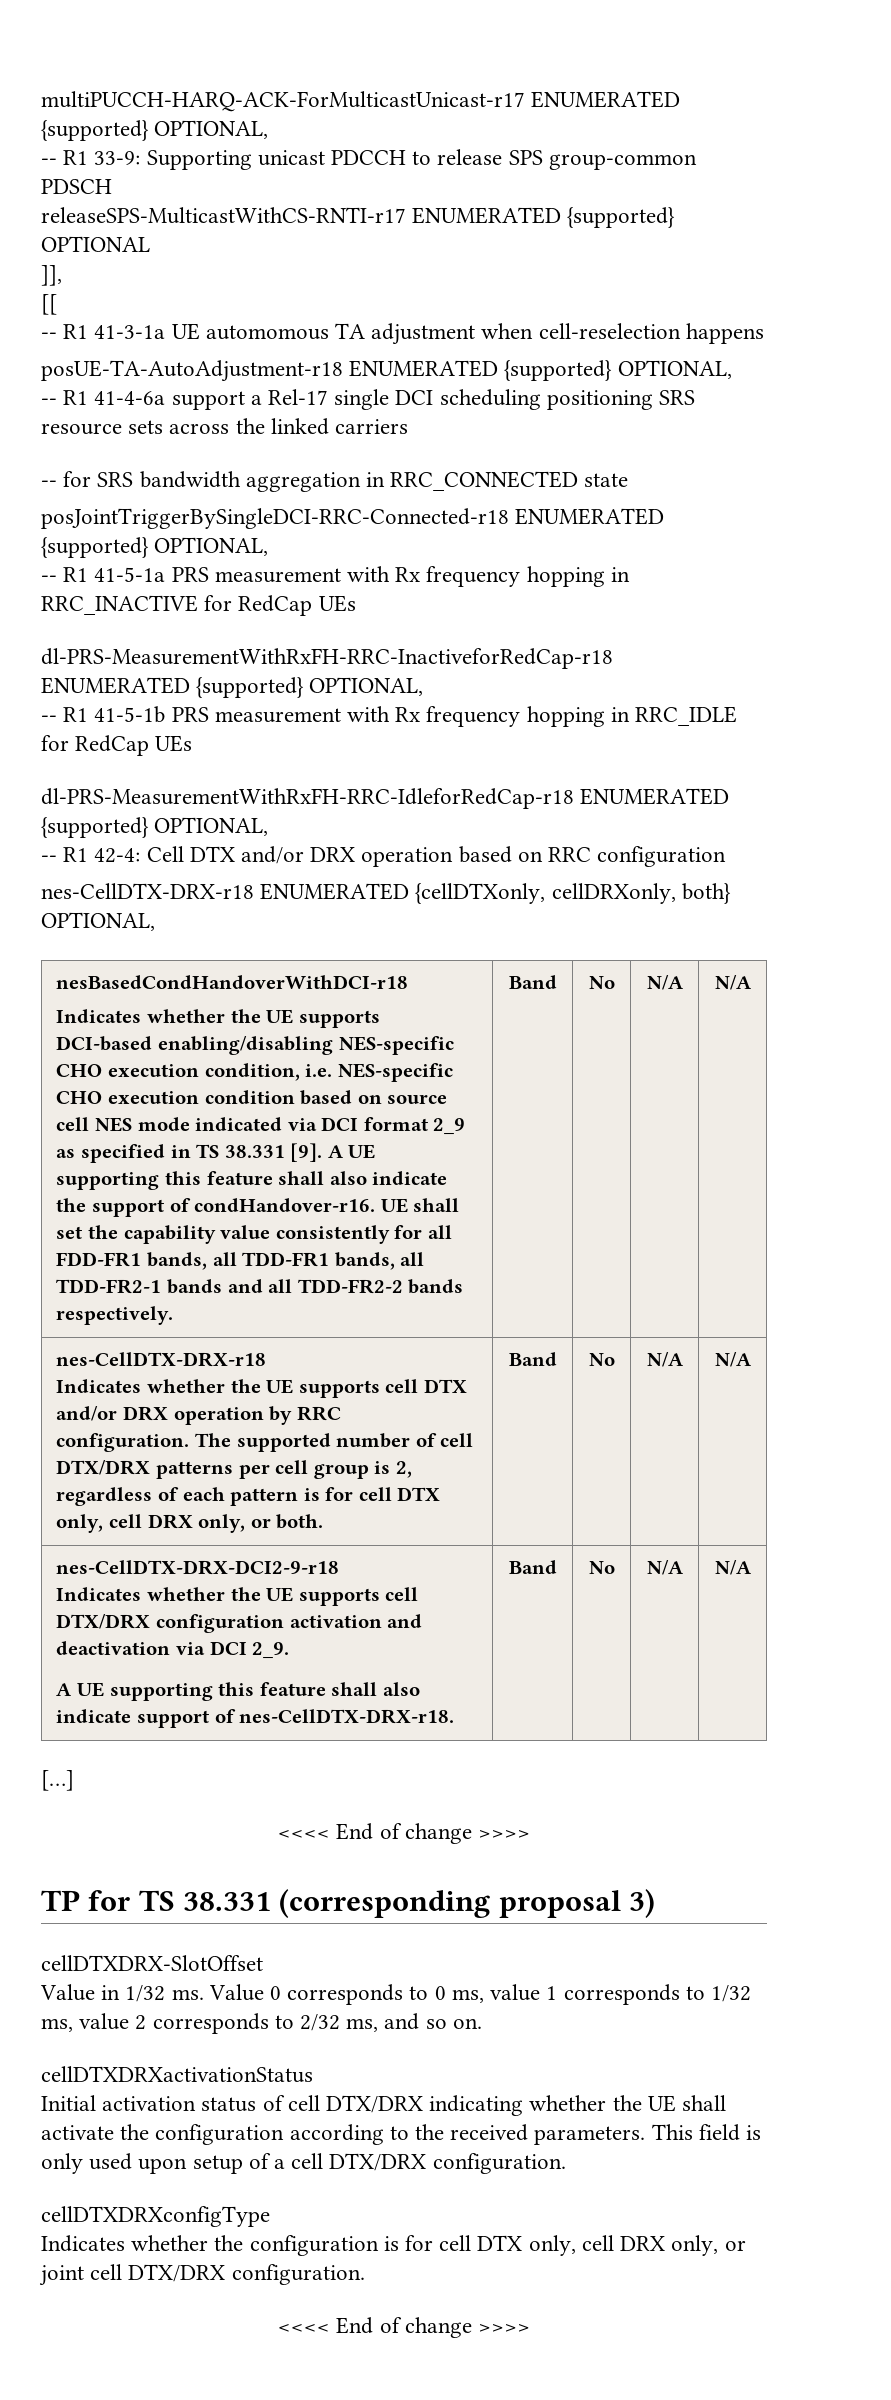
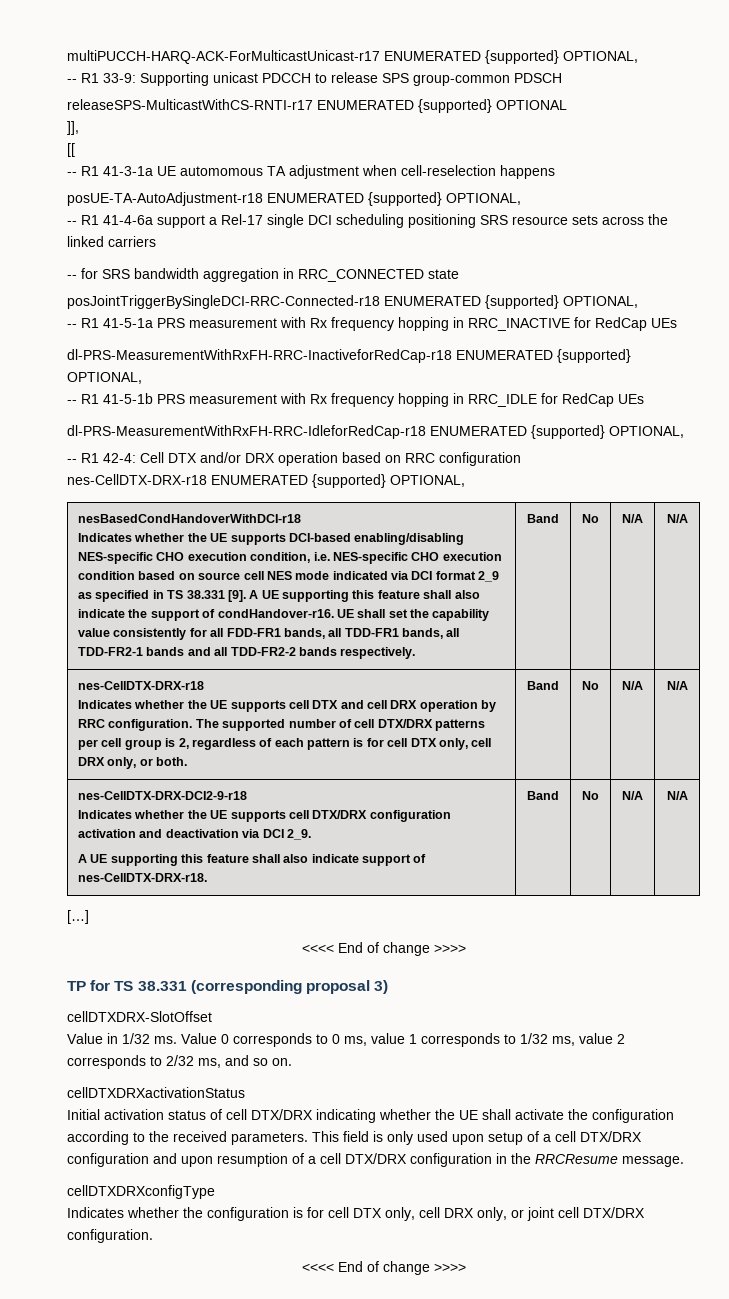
- nes-CellDTX-DRX-r18 ENUMERATED {cellDTXonly, cellDRXonly, both} OPTIONAL,
+ nes-CellDTX-DRX-r18 ENUMERATED {supported} OPTIONAL,
- Indicates whether the UE supports cell DTX and/or DRX operation by RRC configuration.
+ Indicates whether the UE supports cell DTX and cell DRX operation by RRC configuration.
- This field is only used upon setup of a cell DTX/DRX configuration.
+ This field is only used upon setup of a cell DTX/DRX configuration and upon resumption of a cell DTX/DRX configuration in the RRCResume message.

